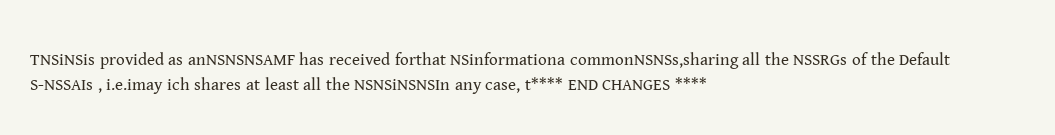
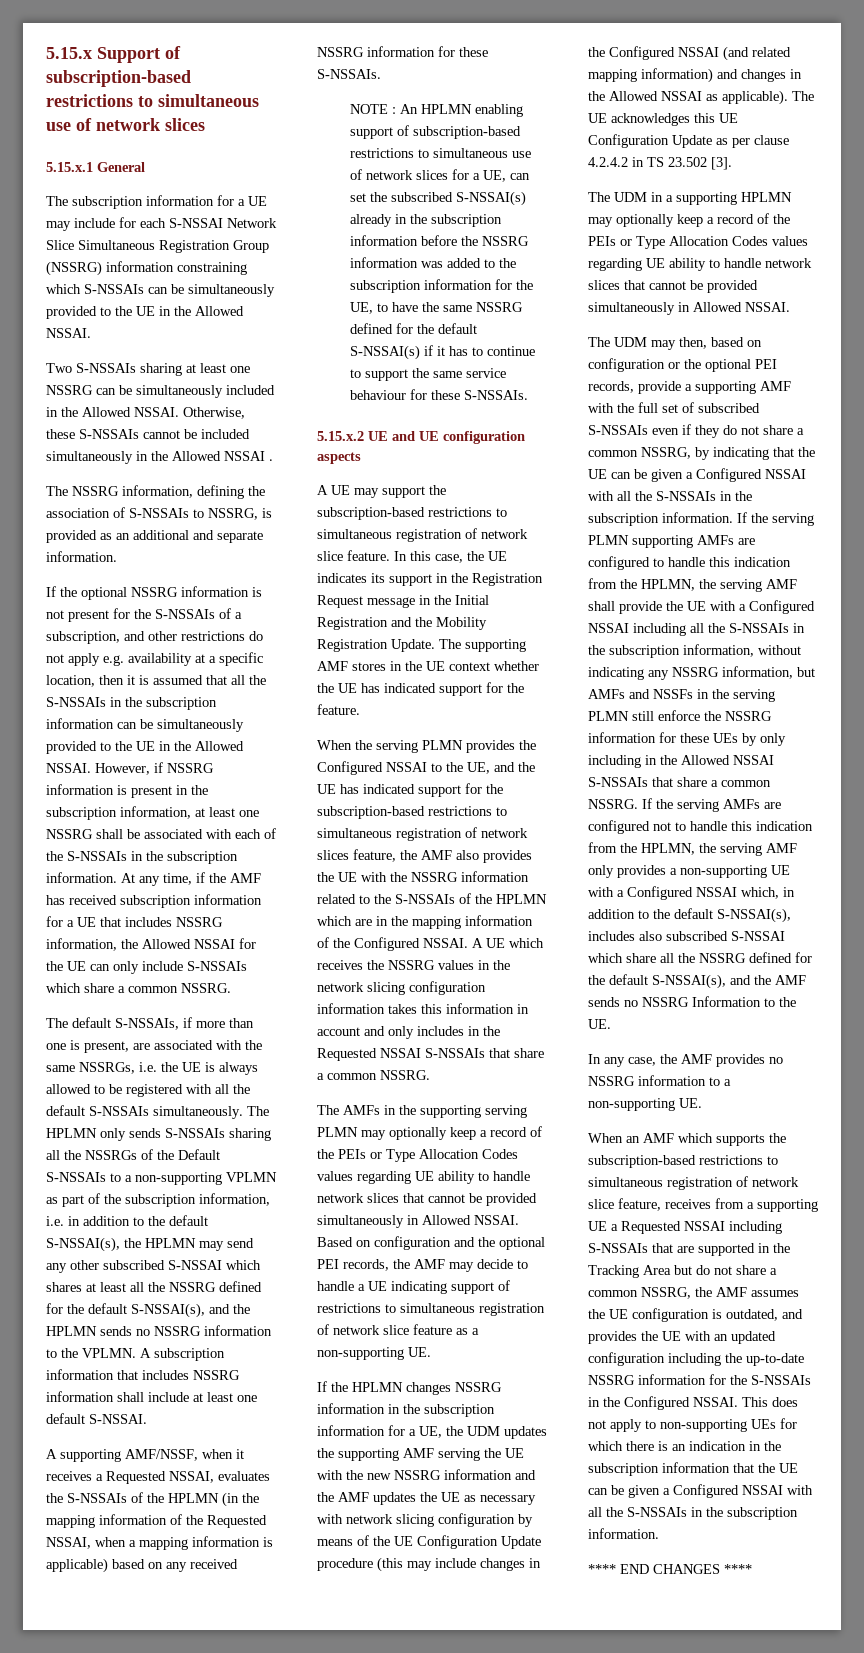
- TNSiNSis provided as anNSNSNSAMF has received forthat NSinformationa commonNSNSs,sharing all the NSSRGs of the Default S-NSSAIs , i.e.imay ich shares at least all the NSNSiNSNSIn any case, t**** END CHANGES ****
+ 5.15.x Support of subscription-based restrictions to simultaneous use of network slices
+ 5.15.x.1 General
+ The subscription information for a UE may include for each S-NSSAI Network Slice Simultaneous Registration Group (NSSRG) information constraining which S-NSSAIs can be simultaneously provided to the UE in the Allowed NSSAI.
+ Two S-NSSAIs sharing at least one NSSRG can be simultaneously included in the Allowed NSSAI. Otherwise, these S-NSSAIs cannot be included simultaneously in the Allowed NSSAI .
+ The NSSRG information, defining the association of S-NSSAIs to NSSRG, is provided as an additional and separate information.
+ If the optional NSSRG information is not present for the S-NSSAIs of a subscription, and other restrictions do not apply e.g. availability at a specific location, then it is assumed that all the S-NSSAIs in the subscription information can be simultaneously provided to the UE in the Allowed NSSAI. However, if NSSRG information is present in the subscription information, at least one NSSRG shall be associated with each of the S-NSSAIs in the subscription information. At any time, if the AMF has received subscription information for a UE that includes NSSRG information, the Allowed NSSAI for the UE can only include S-NSSAIs which share a common NSSRG.
+ The default S-NSSAIs, if more than one is present, are associated with the same NSSRGs, i.e. the UE is always allowed to be registered with all the default S-NSSAIs simultaneously. The HPLMN only sends S-NSSAIs sharing all the NSSRGs of the Default S-NSSAIs to a non-supporting VPLMN as part of the subscription information, i.e. in addition to the default S-NSSAI(s), the HPLMN may send any other subscribed S-NSSAI which shares at least all the NSSRG defined for the default S-NSSAI(s), and the HPLMN sends no NSSRG information to the VPLMN. A subscription information that includes NSSRG information shall include at least one default S-NSSAI.
+ A supporting AMF/NSSF, when it receives a Requested NSSAI, evaluates the S-NSSAIs of the HPLMN (in the mapping information of the Requested NSSAI, when a mapping information is applicable) based on any received NSSRG information for these S-NSSAIs.
+ NOTE : An HPLMN enabling support of subscription-based restrictions to simultaneous use of network slices for a UE, can set the subscribed S-NSSAI(s) already in the subscription information before the NSSRG information was added to the subscription information for the UE, to have the same NSSRG defined for the default S-NSSAI(s) if it has to continue to support the same service behaviour for these S-NSSAIs.
+ 5.15.x.2 UE and UE configuration aspects
+ A UE may support the subscription-based restrictions to simultaneous registration of network slice feature. In this case, the UE indicates its support in the Registration Request message in the Initial Registration and the Mobility Registration Update. The supporting AMF stores in the UE context whether the UE has indicated support for the feature.
+ When the serving PLMN provides the Configured NSSAI to the UE, and the UE has indicated support for the subscription-based restrictions to simultaneous registration of network slices feature, the AMF also provides the UE with the NSSRG information related to the S-NSSAIs of the HPLMN which are in the mapping information of the Configured NSSAI. A UE which receives the NSSRG values in the network slicing configuration information takes this information in account and only includes in the Requested NSSAI S-NSSAIs that share a common NSSRG.
+ The AMFs in the supporting serving PLMN may optionally keep a record of the PEIs or Type Allocation Codes values regarding UE ability to handle network slices that cannot be provided simultaneously in Allowed NSSAI. Based on configuration and the optional PEI records, the AMF may decide to handle a UE indicating support of restrictions to simultaneous registration of network slice feature as a non-supporting UE.
+ If the HPLMN changes NSSRG information in the subscription information for a UE, the UDM updates the supporting AMF serving the UE with the new NSSRG information and the AMF updates the UE as necessary with network slicing configuration by means of the UE Configuration Update procedure (this may include changes in the Configured NSSAI (and related mapping information) and changes in the Allowed NSSAI as applicable). The UE acknowledges this UE Configuration Update as per clause 4.2.4.2 in TS 23.502 [3].
+ The UDM in a supporting HPLMN may optionally keep a record of the PEIs or Type Allocation Codes values regarding UE ability to handle network slices that cannot be provided simultaneously in Allowed NSSAI.
+ The UDM may then, based on configuration or the optional PEI records, provide a supporting AMF with the full set of subscribed S-NSSAIs even if they do not share a common NSSRG, by indicating that the UE can be given a Configured NSSAI with all the S-NSSAIs in the subscription information. If the serving PLMN supporting AMFs are configured to handle this indication from the HPLMN, the serving AMF shall provide the UE with a Configured NSSAI including all the S-NSSAIs in the subscription information, without indicating any NSSRG information, but AMFs and NSSFs in the serving PLMN still enforce the NSSRG information for these UEs by only including in the Allowed NSSAI S-NSSAIs that share a common NSSRG. If the serving AMFs are configured not to handle this indication from the HPLMN, the serving AMF only provides a non-supporting UE with a Configured NSSAI which, in addition to the default S-NSSAI(s), includes also subscribed S-NSSAI which share all the NSSRG defined for the default S-NSSAI(s), and the AMF sends no NSSRG Information to the UE.
+ In any case, the AMF provides no NSSRG information to a non-supporting UE.
+ When an AMF which supports the subscription-based restrictions to simultaneous registration of network slice feature, receives from a supporting UE a Requested NSSAI including S-NSSAIs that are supported in the Tracking Area but do not share a common NSSRG, the AMF assumes the UE configuration is outdated, and provides the UE with an updated configuration including the up-to-date NSSRG information for the S-NSSAIs in the Configured NSSAI. This does not apply to non-supporting UEs for which there is an indication in the subscription information that the UE can be given a Configured NSSAI with all the S-NSSAIs in the subscription information.
+ **** END CHANGES ****

